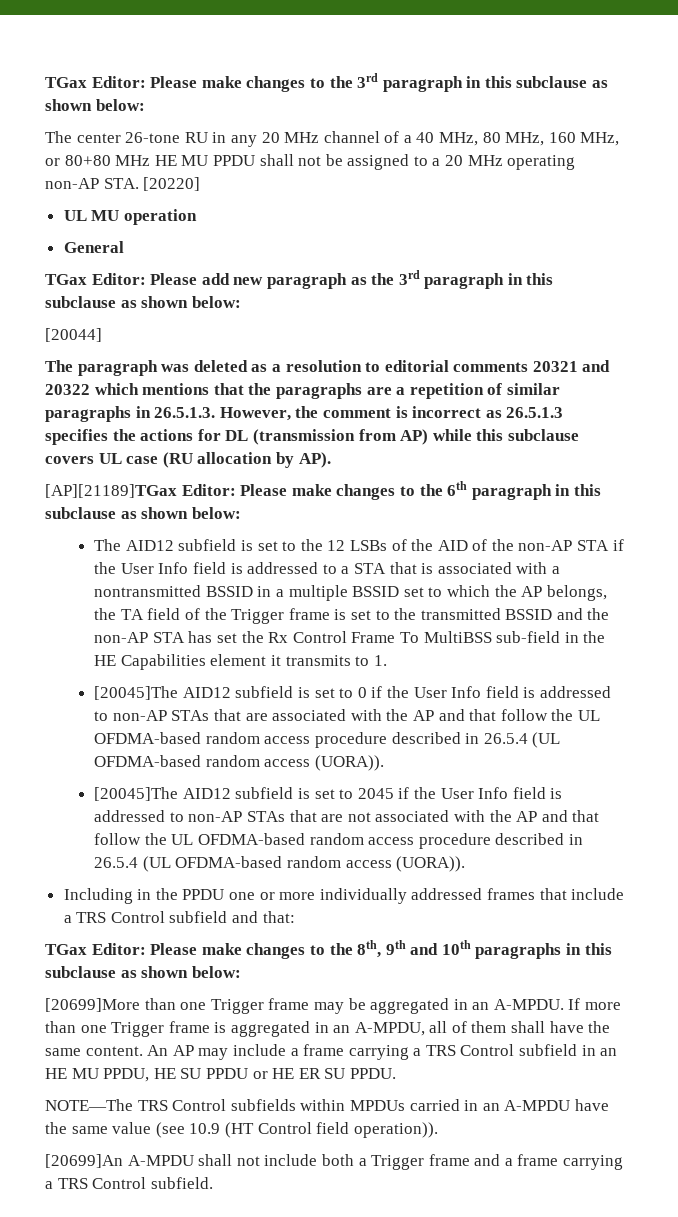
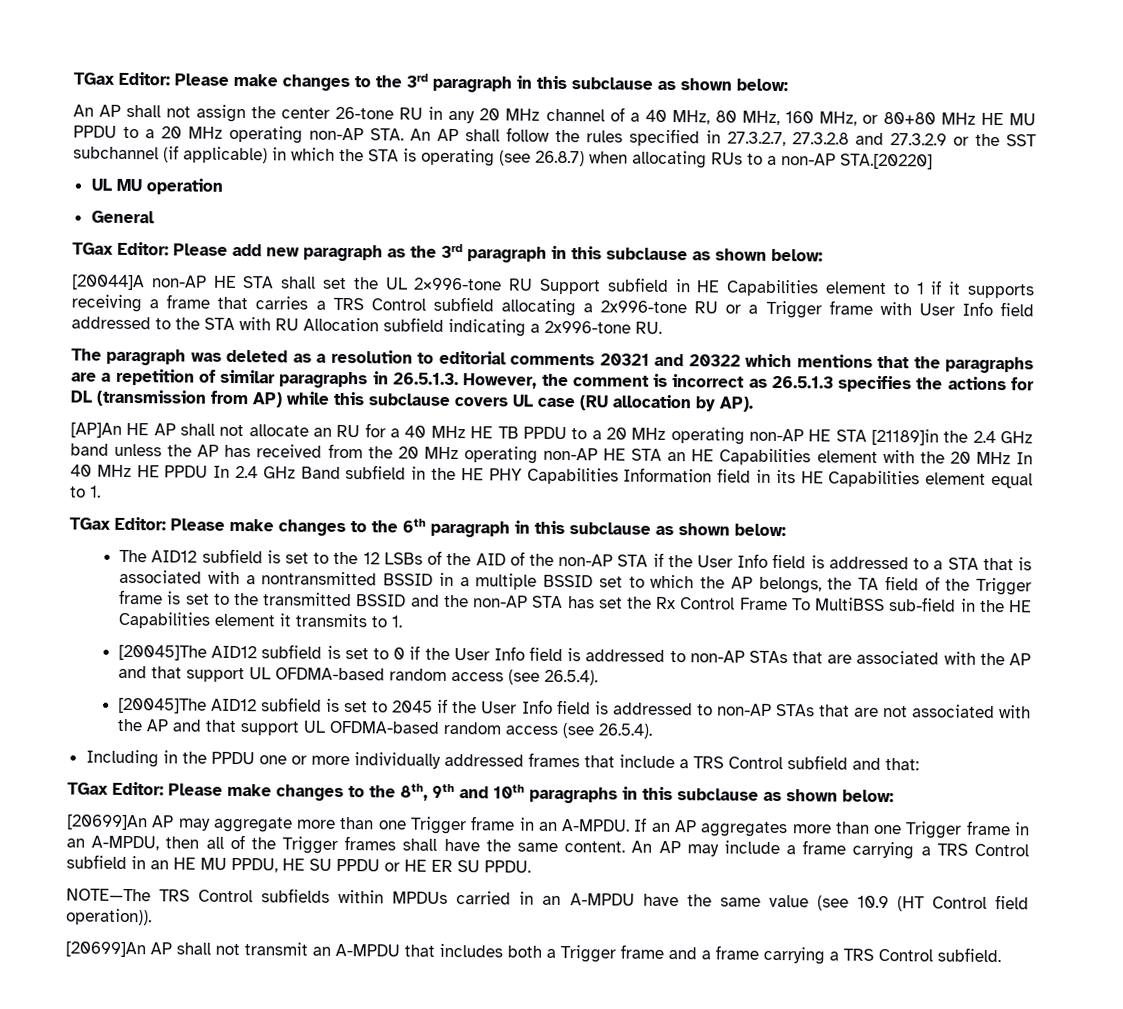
- The center 26-tone RU in any 20 MHz channel of a 40 MHz, 80 MHz, 160 MHz, or 80+80 MHz HE MU PPDU shall not be assigned to a 20 MHz operating non-AP STA. [20220]
+ An AP shall not assign the center 26-tone RU in any 20 MHz channel of a 40 MHz, 80 MHz, 160 MHz, or 80+80 MHz HE MU PPDU to a 20 MHz operating non-AP STA. An AP shall follow the rules specified in 27.3.2.7, 27.3.2.8 and 27.3.2.9 or the SST subchannel (if applicable) in which the STA is operating (see 26.8.7) when allocating RUs to a non-AP STA.[20220]
- [20044]
+ [20044]A non-AP HE STA shall set the UL 2×996-tone RU Support subfield in HE Capabilities element to 1 if it supports receiving a frame that carries a TRS Control subfield allocating a 2x996-tone RU or a Trigger frame with User Info field addressed to the STA with RU Allocation subfield indicating a 2x996-tone RU.
- [AP][21189]TGax Editor: Please make changes to the 6th paragraph in this subclause as shown below:
+ [AP]An HE AP shall not allocate an RU for a 40 MHz HE TB PPDU to a 20 MHz operating non-AP HE STA [21189]in the 2.4 GHz band unless the AP has received from the 20 MHz operating non-AP HE STA an HE Capabilities element with the 20 MHz In 40 MHz HE PPDU In 2.4 GHz Band subfield in the HE PHY Capabilities Information field in its HE Capabilities element equal to 1.
+ TGax Editor: Please make changes to the 6th paragraph in this subclause as shown below:
- [20045]The AID12 subfield is set to 0 if the User Info field is addressed to non-AP STAs that are associated with the AP and that follow the UL OFDMA-based random access procedure described in 26.5.4 (UL OFDMA-based random access (UORA)).
+ [20045]The AID12 subfield is set to 0 if the User Info field is addressed to non-AP STAs that are associated with the AP and that support UL OFDMA-based random access (see 26.5.4).
- [20045]The AID12 subfield is set to 2045 if the User Info field is addressed to non-AP STAs that are not associated with the AP and that follow the UL OFDMA-based random access procedure described in 26.5.4 (UL OFDMA-based random access (UORA)).
+ [20045]The AID12 subfield is set to 2045 if the User Info field is addressed to non-AP STAs that are not associated with the AP and that support UL OFDMA-based random access (see 26.5.4).
- [20699]More than one Trigger frame may be aggregated in an A-MPDU. If more than one Trigger frame is aggregated in an A-MPDU, all of them shall have the same content.
+ [20699]An AP may aggregate more than one Trigger frame in an A-MPDU. If an AP aggregates more than one Trigger frame in an A-MPDU, then all of the Trigger frames shall have the same content.
- [20699]An A-MPDU shall not include both a Trigger frame and a frame carrying a TRS Control subfield.
+ [20699]An AP shall not transmit an A-MPDU that includes both a Trigger frame and a frame carrying a TRS Control subfield.

